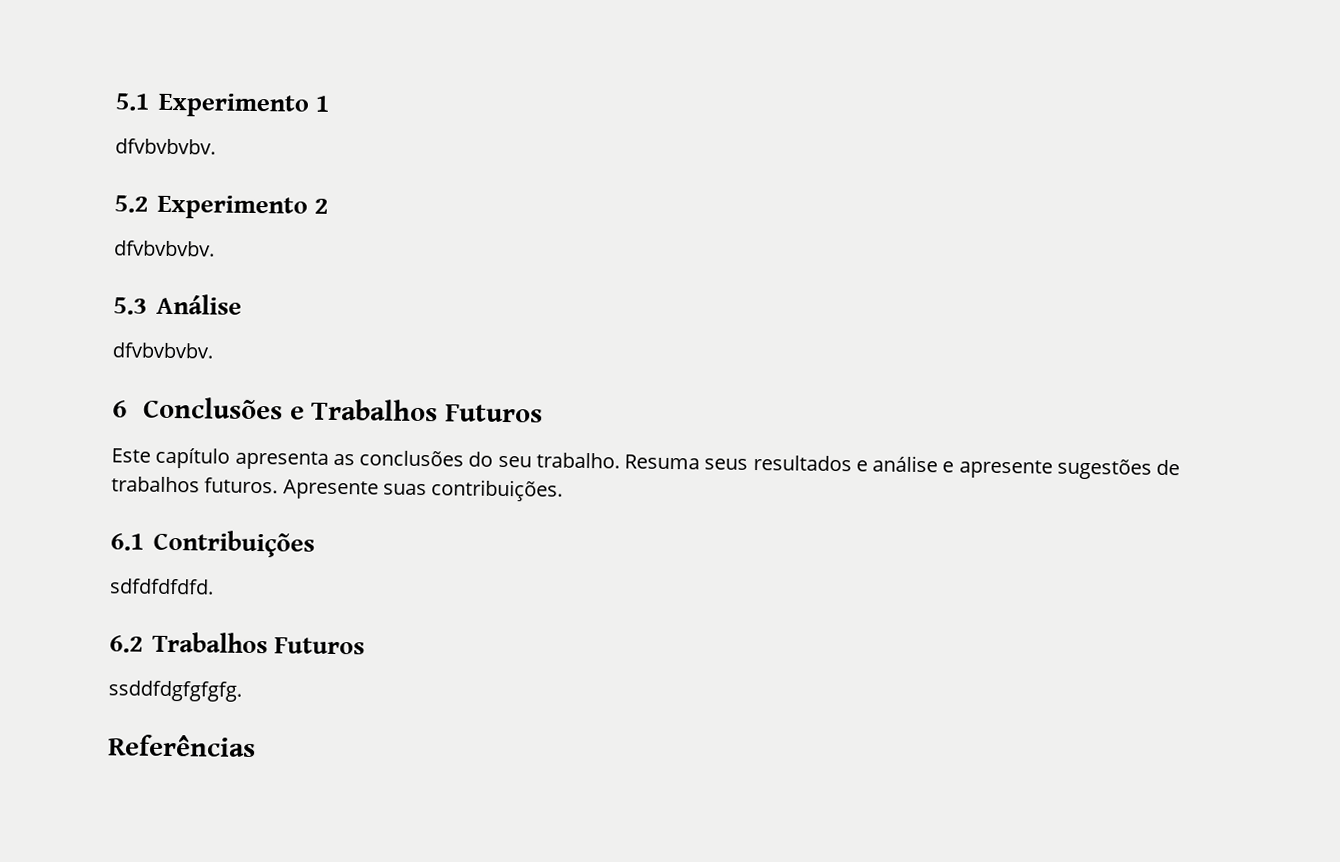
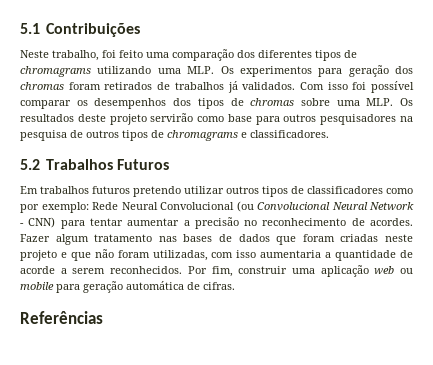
- 5.1 Experimento 1
- dfvbvbvbv.
- 5.2 Experimento 2
- dfvbvbvbv.
- 5.3 Análise
- dfvbvbvbv.
- 6 Conclusões e Trabalhos Futuros
- Este capítulo apresenta as conclusões do seu trabalho. Resuma seus resultados e análise e apresente sugestões de trabalhos futuros. Apresente suas contribuições.
- 6.1 Contribuições
- sdfdfdfdfd.
- 6.2 Trabalhos Futuros
- ssddfdgfgfgfg.
+ 5.1 Contribuições
+ Neste trabalho, foi feito uma comparação dos diferentes tipos de chromagrams utilizando uma MLP. Os experimentos para geração dos chromas foram retirados de trabalhos já validados. Com isso foi possível comparar os desempenhos dos tipos de chromas sobre uma MLP. Os resultados deste projeto servirão como base para outros pesquisadores na pesquisa de outros tipos de chromagrams e classificadores.
+ 5.2 Trabalhos Futuros
+ Em trabalhos futuros pretendo utilizar outros tipos de classificadores como por exemplo: Rede Neural Convolucional (ou Convolucional Neural Network - CNN) para tentar aumentar a precisão no reconhecimento de acordes. Fazer algum tratamento nas bases de dados que foram criadas neste projeto e que não foram utilizadas, com isso aumentaria a quantidade de acorde a serem reconhecidos. Por fim, construir uma aplicação web ou mobile para geração automática de cifras.

